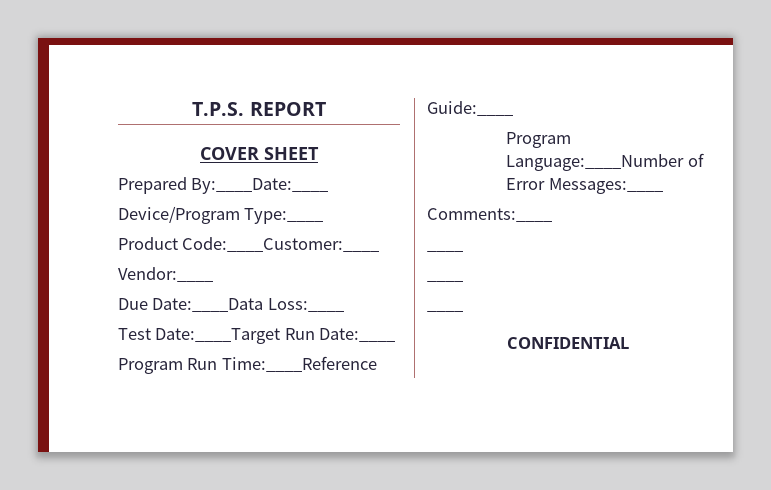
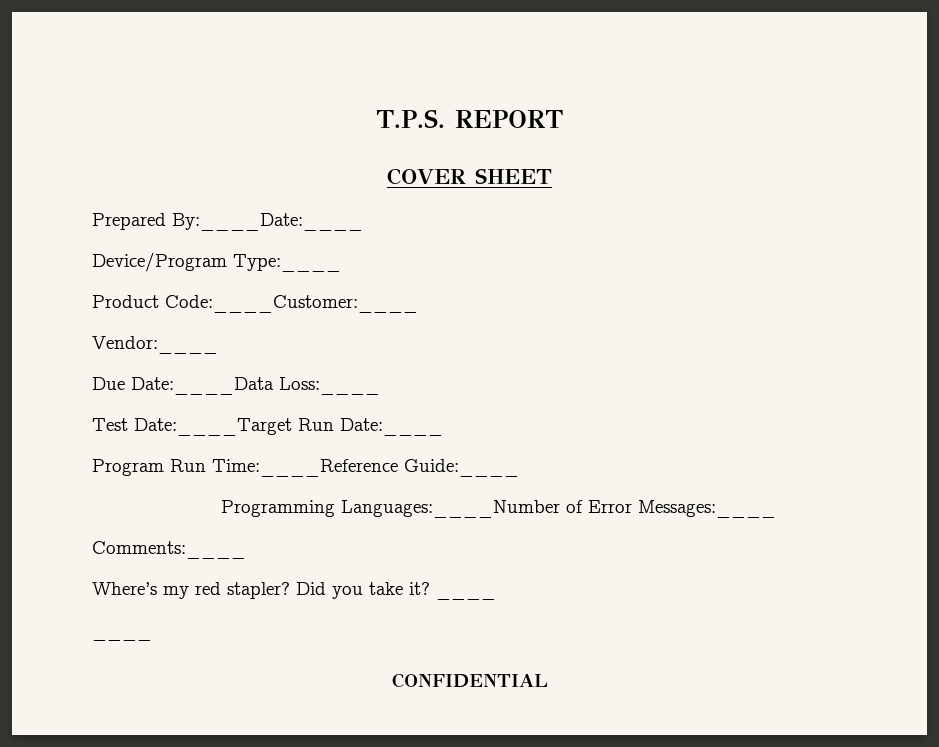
- Program Language:____Number of Error Messages:____
+ Programming Languages:____Number of Error Messages:____
  Comments:____
- ____
- ____
+ Where’s my red stapler? Did you take it? ____

